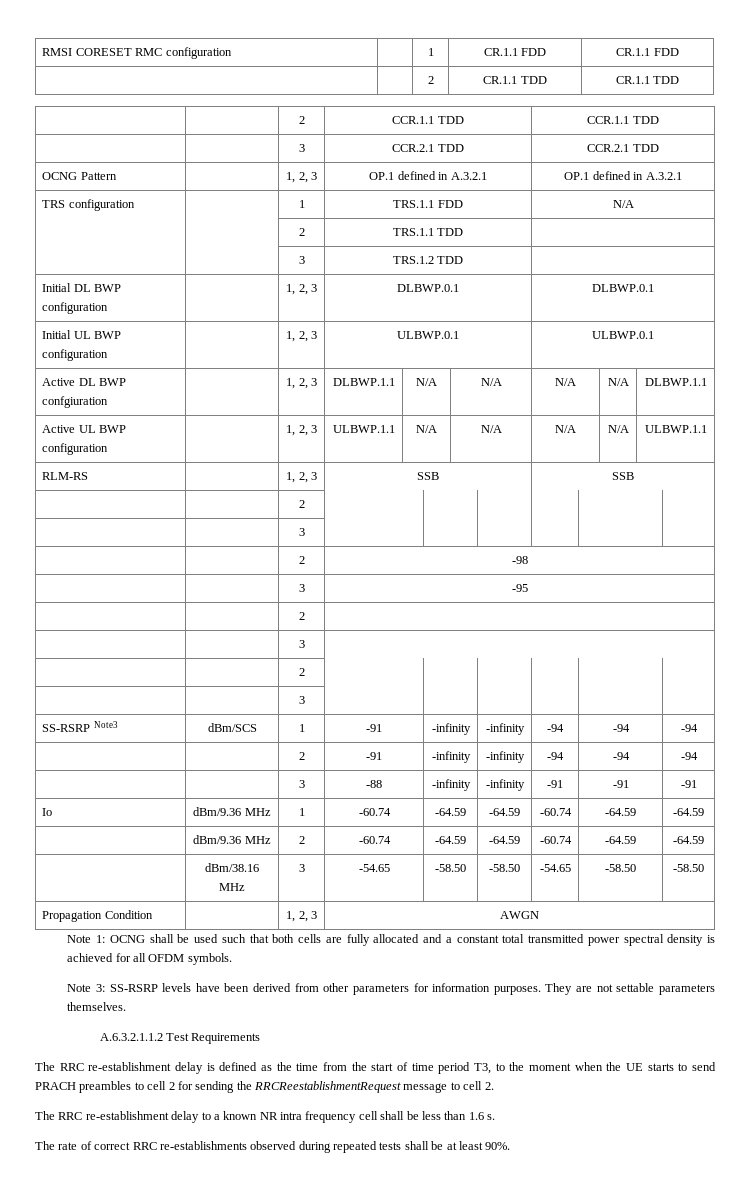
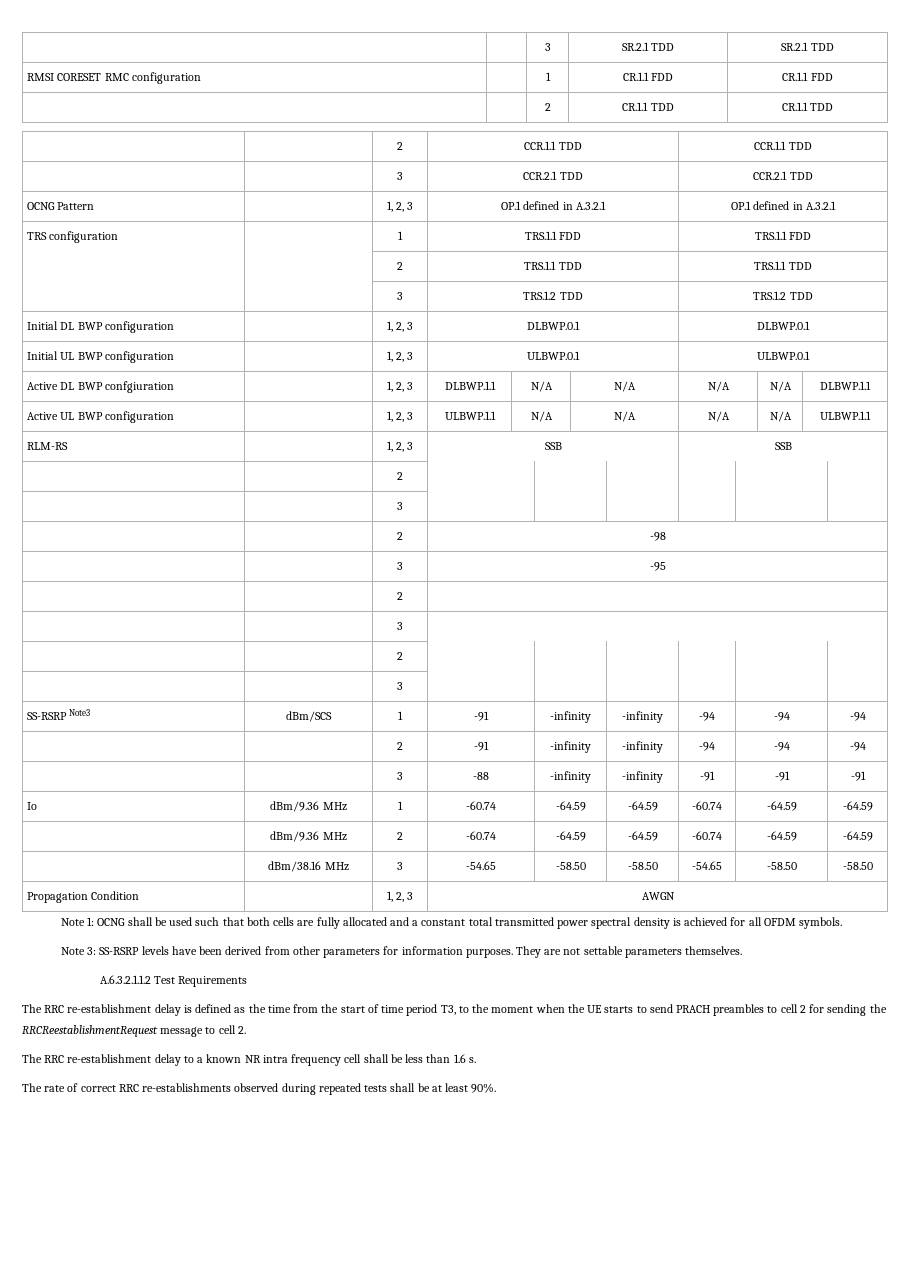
+ | | 3 | SR.2.1 TDD | SR.2.1 TDD
- TRS configuration | | 1 | TRS.1.1 FDD | N/A
+ TRS configuration | | 1 | TRS.1.1 FDD | TRS.1.1 FDD
- | | 2 | TRS.1.1 TDD |
+ | | 2 | TRS.1.1 TDD | TRS.1.1 TDD
- | | 3 | TRS.1.2 TDD |
+ | | 3 | TRS.1.2 TDD | TRS.1.2 TDD

